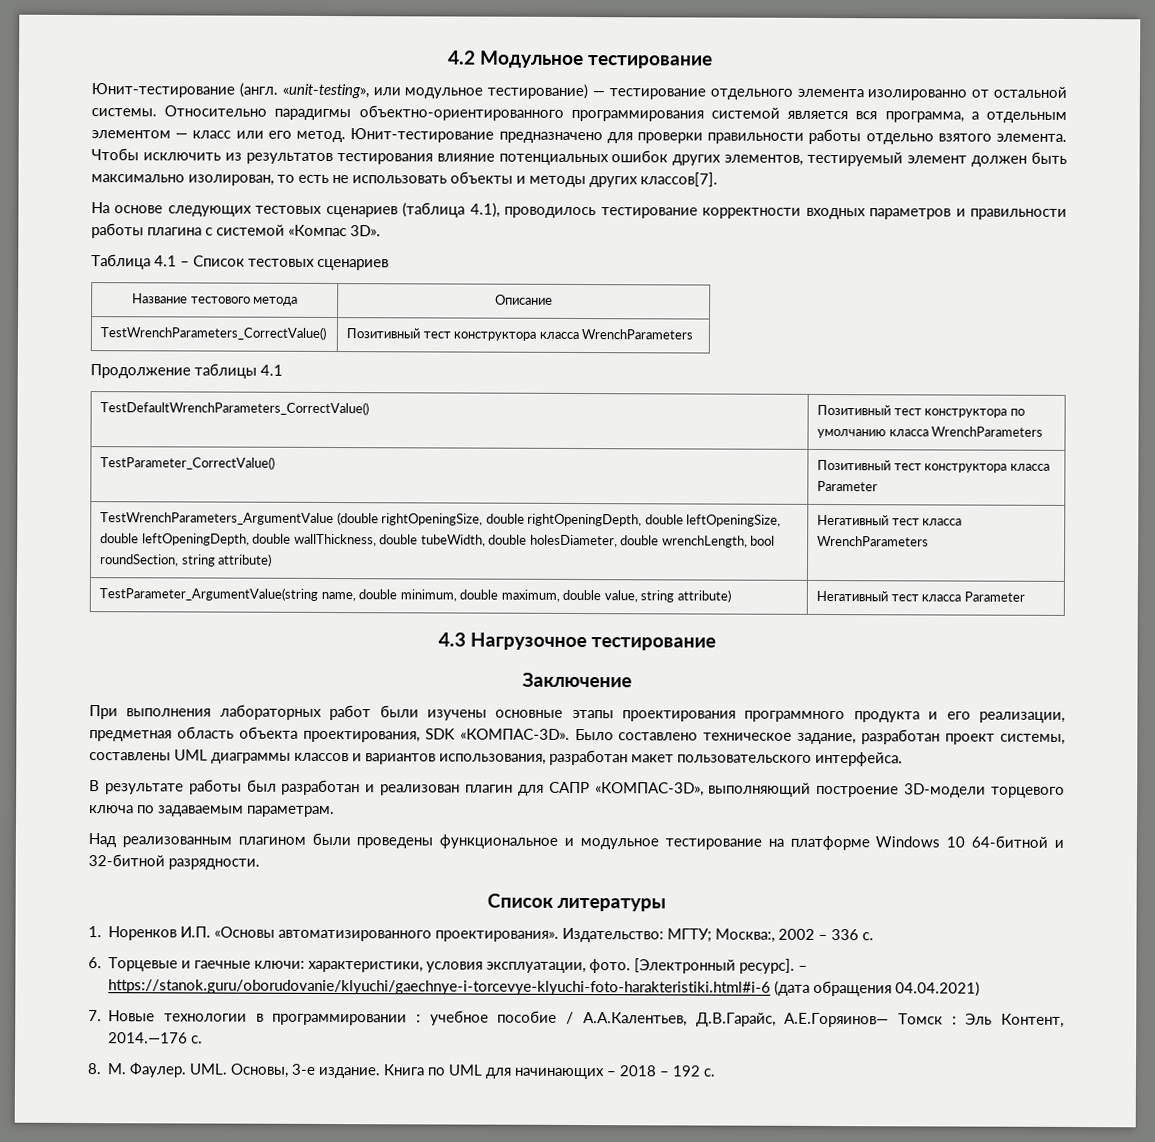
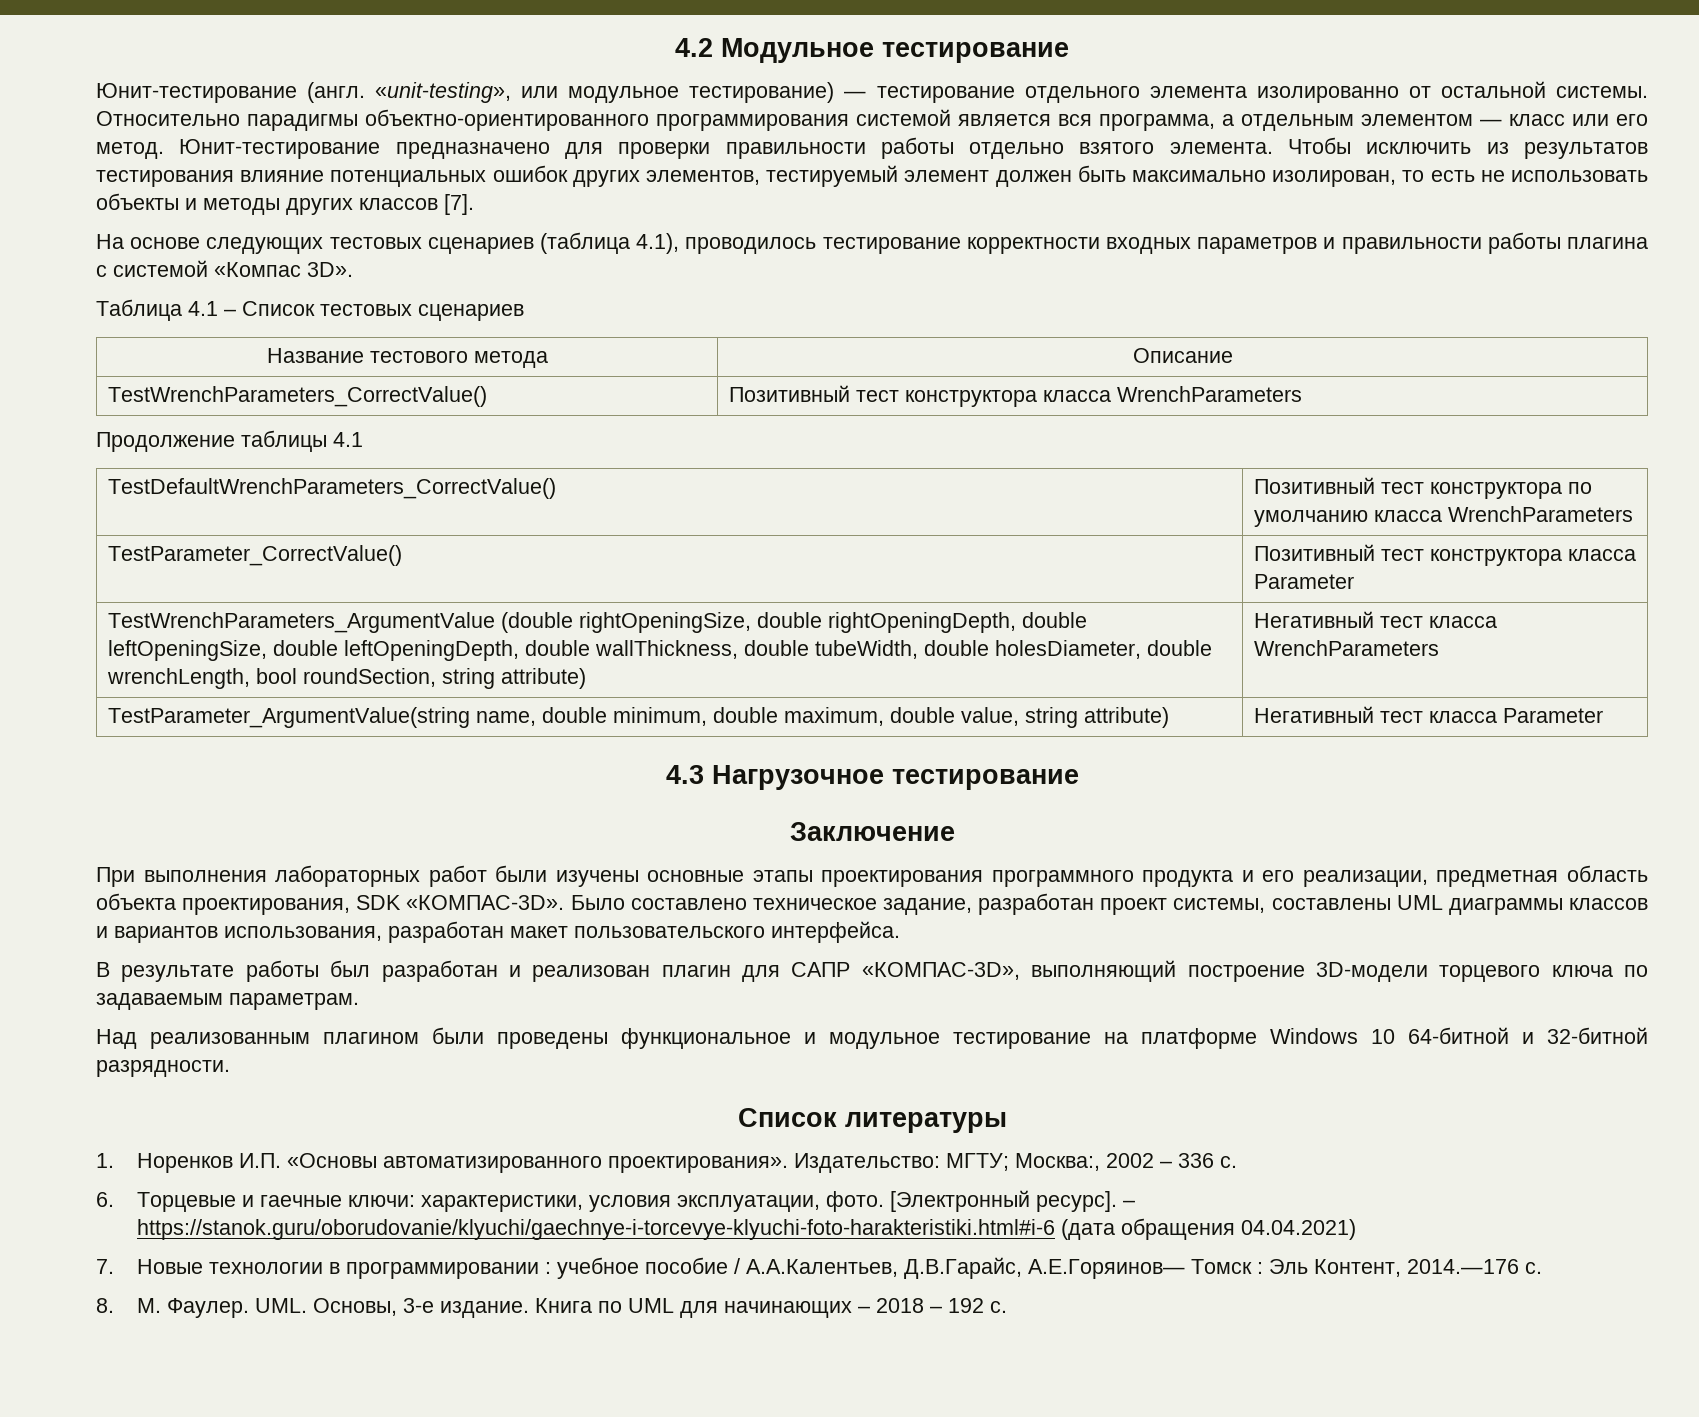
- Чтобы исключить из результатов тестирования влияние потенциальных ошибок других элементов, тестируемый элемент должен быть максимально изолирован, то есть не использовать объекты и методы других классов[7].
+ Чтобы исключить из результатов тестирования влияние потенциальных ошибок других элементов, тестируемый элемент должен быть максимально изолирован, то есть не использовать объекты и методы других классов [7].

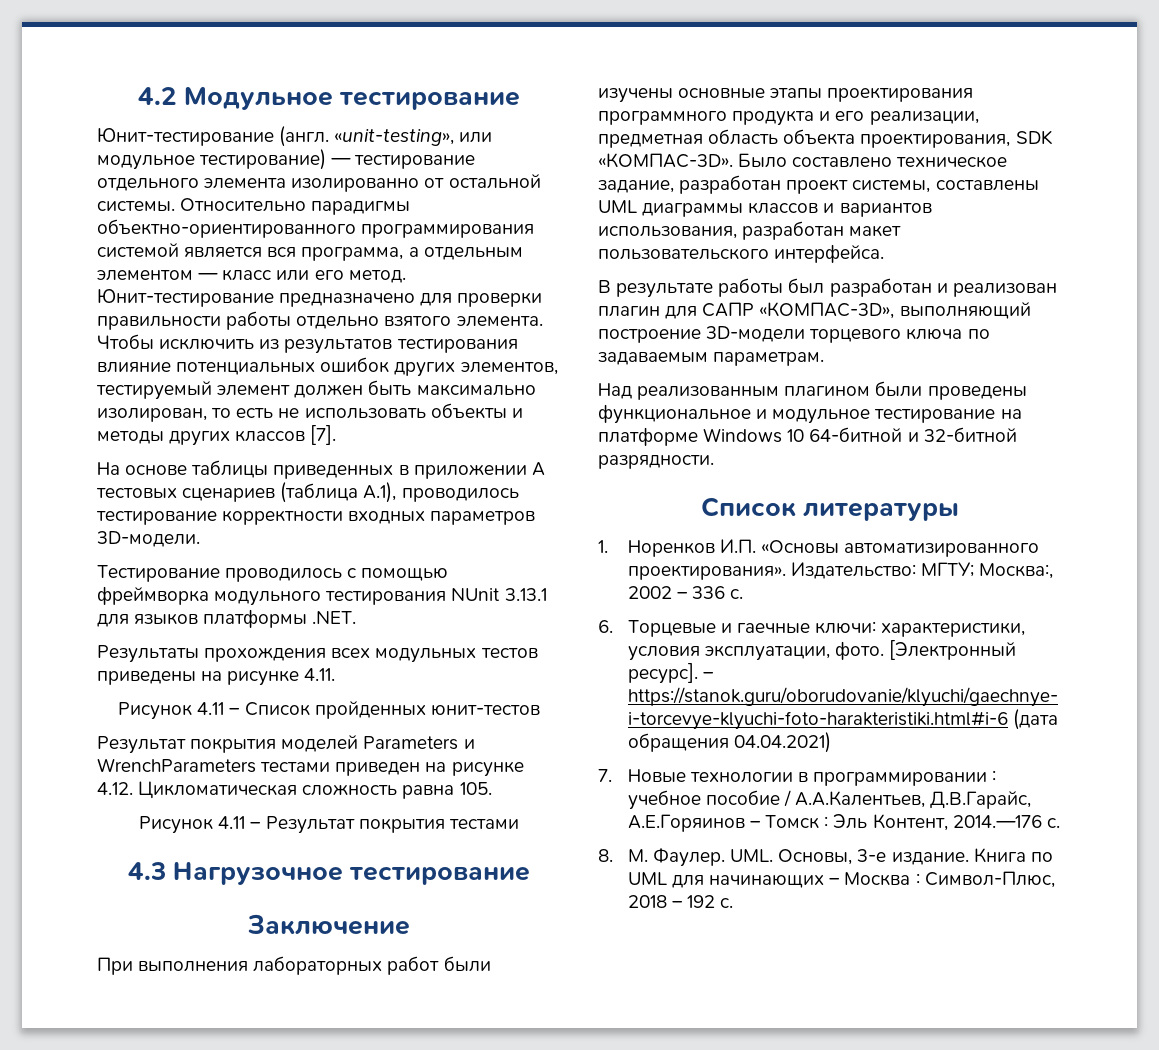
- На основе следующих тестовых сценариев (таблица 4.1), проводилось тестирование корректности входных параметров и правильности работы плагина с системой «Компас 3D».
- Таблица 4.1 – Список тестовых сценариев
- Название тестового метода | Описание
- TestWrenchParameters_CorrectValue() | Позитивный тест конструктора класса WrenchParameters
- Продолжение таблицы 4.1
- TestDefaultWrenchParameters_CorrectValue() | Позитивный тест конструктора по умолчанию класса WrenchParameters
- TestParameter_CorrectValue() | Позитивный тест конструктора класса Parameter
- TestWrenchParameters_ArgumentValue (double rightOpeningSize, double rightOpeningDepth, double leftOpeningSize, double leftOpeningDepth, double wallThickness, double tubeWidth, double holesDiameter, double wrenchLength, bool roundSection, string attribute) | Негативный тест класса WrenchParameters
- TestParameter_ArgumentValue(string name, double minimum, double maximum, double value, string attribute) | Негативный тест класса Parameter
+ На основе таблицы приведенных в приложении А тестовых сценариев (таблица А.1), проводилось тестирование корректности входных параметров 3D-модели.
+ Тестирование проводилось с помощью фреймворка модульного тестирования NUnit 3.13.1 для языков платформы .NET.
+ Результаты прохождения всех модульных тестов приведены на рисунке 4.11.
+ Рисунок 4.11 – Список пройденных юнит-тестов
+ Результат покрытия моделей Parameters и WrenchParameters тестами приведен на рисунке 4.12. Цикломатическая сложность равна 105.
+ Рисунок 4.11 – Результат покрытия тестами
- 7. Новые технологии в программировании : учебное пособие / А.А.Калентьев, Д.В.Гарайс, А.Е.Горяинов— Томск : Эль Контент, 2014.—176 с.
+ 7. Новые технологии в программировании : учебное пособие / А.А.Калентьев, Д.В.Гарайс, А.Е.Горяинов – Томск : Эль Контент, 2014.—176 с.
- Книга по UML для начинающих – 2018 – 192 с.
+ Книга по UML для начинающих – Москва : Символ-Плюс, 2018 – 192 с.

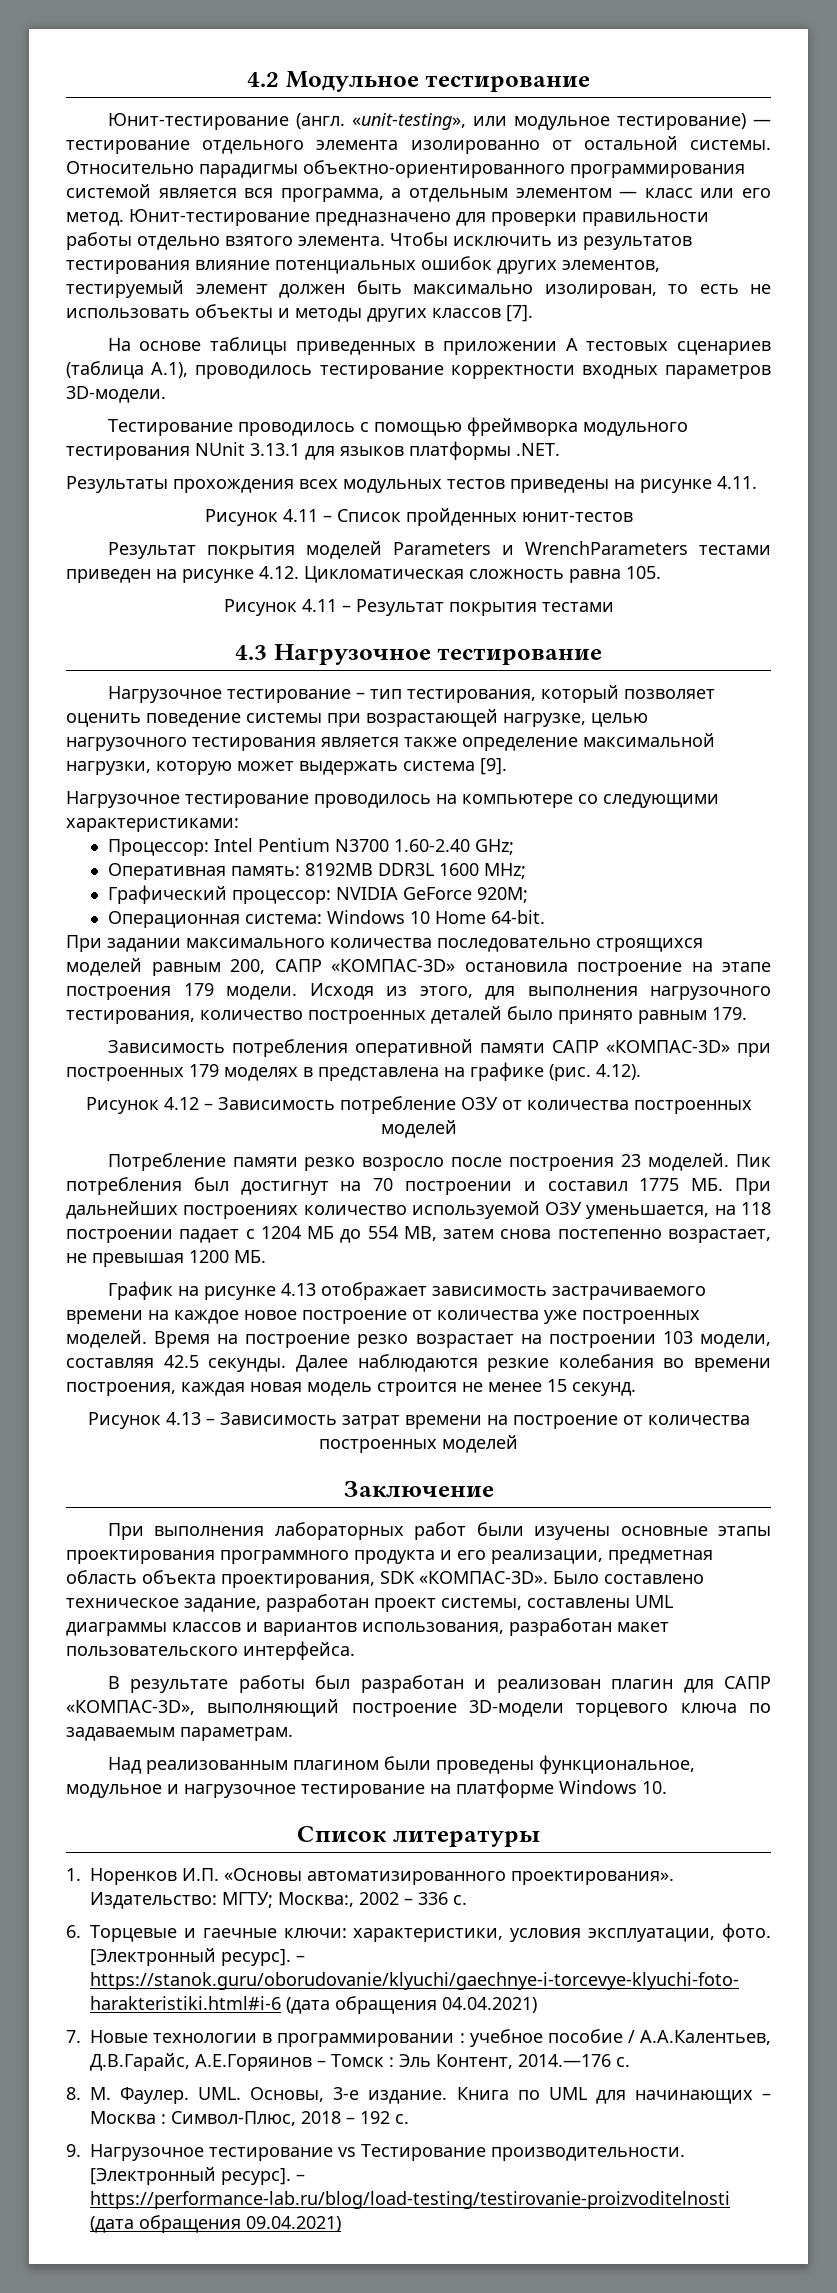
+ Нагрузочное тестирование – тип тестирования, который позволяет оценить поведение системы при возрастающей нагрузке, целью нагрузочного тестирования является также определение максимальной нагрузки, которую может выдержать система [9].
+ Нагрузочное тестирование проводилось на компьютере со следующими характеристиками:
+ Процессор: Intel Pentium N3700 1.60-2.40 GHz;
+ Оперативная память: 8192MB DDR3L 1600 MHz;
+ Графический процессор: NVIDIA GeForce 920M;
+ Операционная система: Windows 10 Home 64-bit.
+ При задании максимального количества последовательно строящихся моделей равным 200, САПР «КОМПАС-3D» остановила построение на этапе построения 179 модели. Исходя из этого, для выполнения нагрузочного тестирования, количество построенных деталей было принято равным 179.
+ Зависимость потребления оперативной памяти САПР «КОМПАС-3D» при построенных 179 моделях в представлена на графике (рис. 4.12).
+ Рисунок 4.12 – Зависимость потребление ОЗУ от количества построенных моделей
+ Потребление памяти резко возросло после построения 23 моделей. Пик потребления был достигнут на 70 построении и составил 1775 МБ. При дальнейших построениях количество используемой ОЗУ уменьшается, на 118 построении падает с 1204 МБ до 554 MB, затем снова постепенно возрастает, не превышая 1200 МБ.
+ График на рисунке 4.13 отображает зависимость застрачиваемого времени на каждое новое построение от количества уже построенных моделей. Время на построение резко возрастает на построении 103 модели, составляя 42.5 секунды. Далее наблюдаются резкие колебания во времени построения, каждая новая модель строится не менее 15 секунд.
+ Рисунок 4.13 – Зависимость затрат времени на построение от количества построенных моделей
- Над реализованным плагином были проведены функциональное и модульное тестирование на платформе Windows 10 64-битной и 32-битной разрядности.
+ Над реализованным плагином были проведены функциональное, модульное и нагрузочное тестирование на платформе Windows 10.
+ 9. Нагрузочное тестирование vs Тестирование производительности. [Электронный ресурс]. – https://performance-lab.ru/blog/load-testing/testirovanie-proizvoditelnosti (дата обращения 09.04.2021)

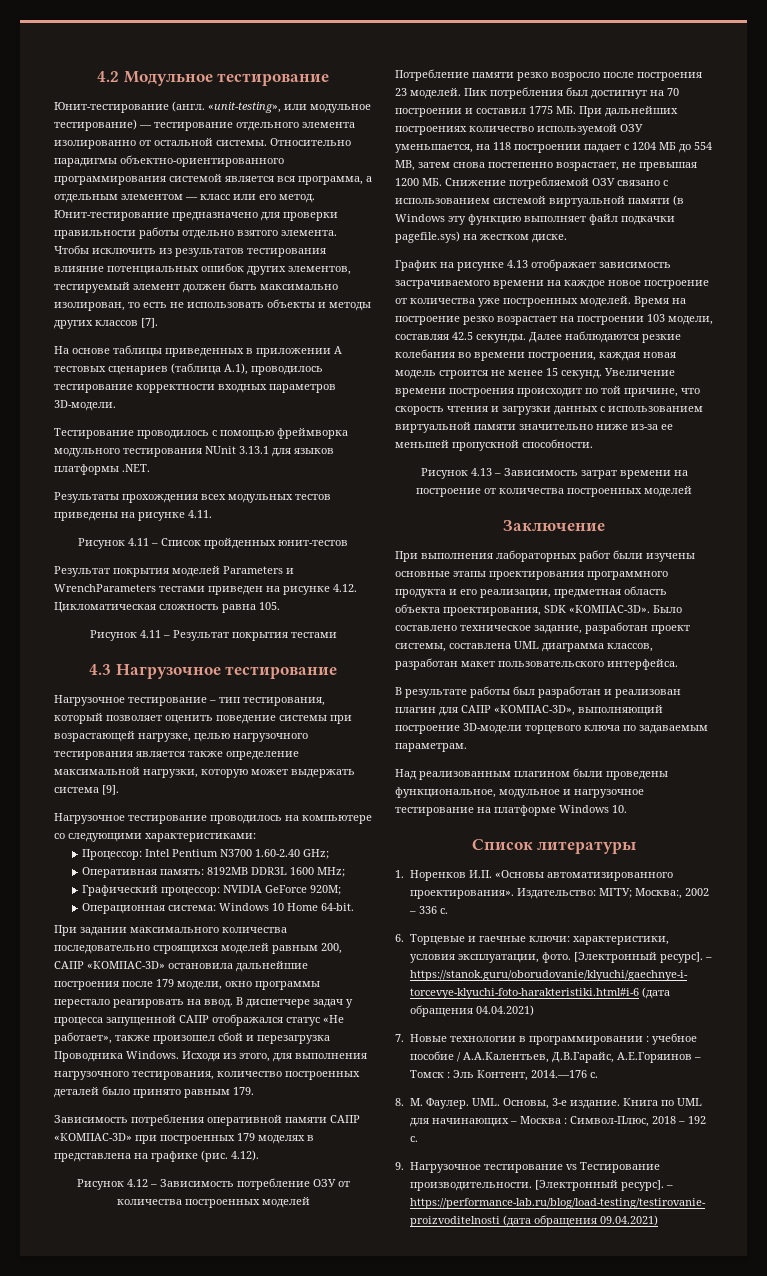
- При задании максимального количества последовательно строящихся моделей равным 200, САПР «КОМПАС-3D» остановила построение на этапе построения 179 модели.
+ При задании максимального количества последовательно строящихся моделей равным 200, САПР «КОМПАС-3D» остановила дальнейшие построения после 179 модели, окно программы перестало реагировать на ввод. В диспетчере задач у процесса запущенной САПР отображался статус «Не работает», также произошел сбой и перезагрузка Проводника Windows.
- Пик потребления был достигнут на 70 построении и составил 1775 МБ. При дальнейших построениях количество используемой ОЗУ уменьшается, на 118 построении падает с 1204 МБ до 554 MB, затем снова постепенно возрастает, не превышая 1200 МБ.
+ Пик потребления был достигнут на 70 построении и составил 1775 МБ. При дальнейших построениях количество используемой ОЗУ уменьшается, на 118 построении падает с 1204 МБ до 554 MB, затем снова постепенно возрастает, не превышая 1200 МБ. Снижение потребляемой ОЗУ связано с использованием системой виртуальной памяти (в Windows эту функцию выполняет файл подкачки pagefile.sys) на жестком диске.
+ Увеличение времени построения происходит по той причине, что скорость чтения и загрузки данных с использованием виртуальной памяти значительно ниже из-за ее меньшей пропускной способности.
- Было составлено техническое задание, разработан проект системы, составлены UML диаграммы классов и вариантов использования, разработан макет пользовательского интерфейса.
+ Было составлено техническое задание, разработан проект системы, составлена UML диаграмма классов, разработан макет пользовательского интерфейса.

